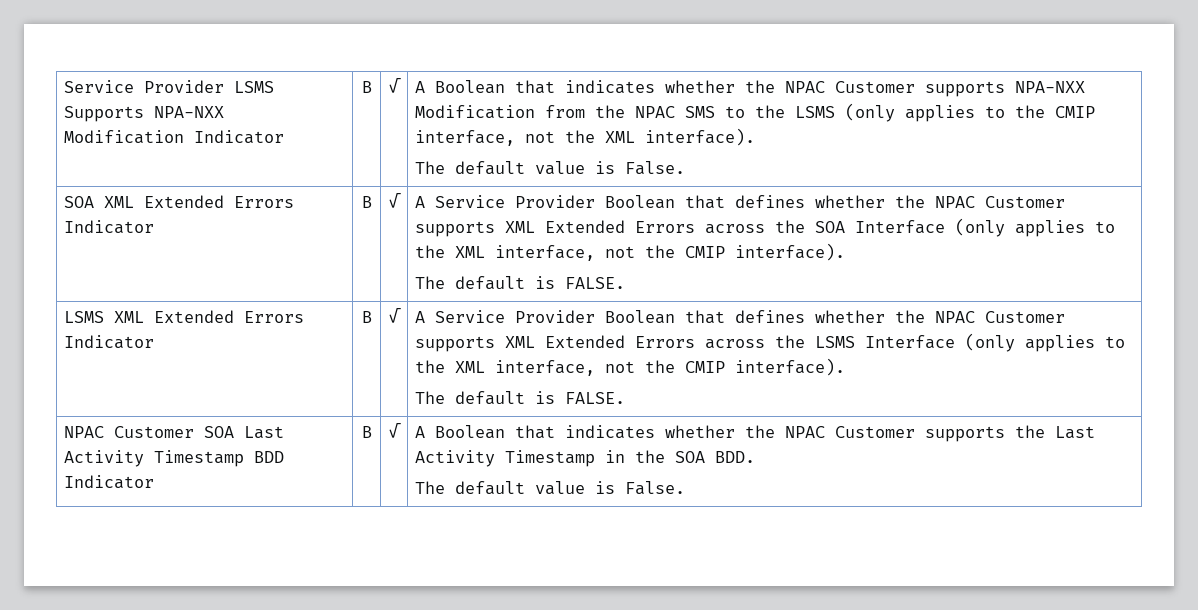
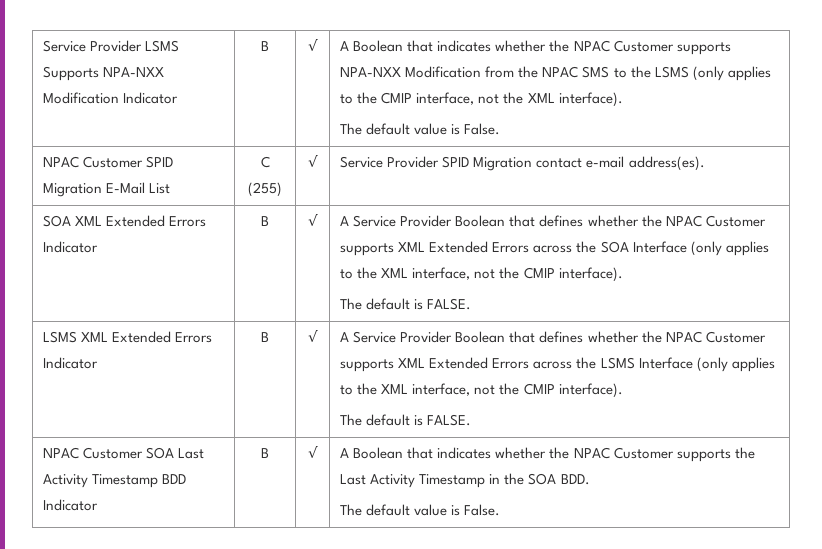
+ NPAC Customer SPID Migration E-Mail List | C (255) | √ | Service Provider SPID Migration contact e-mail address(es).

